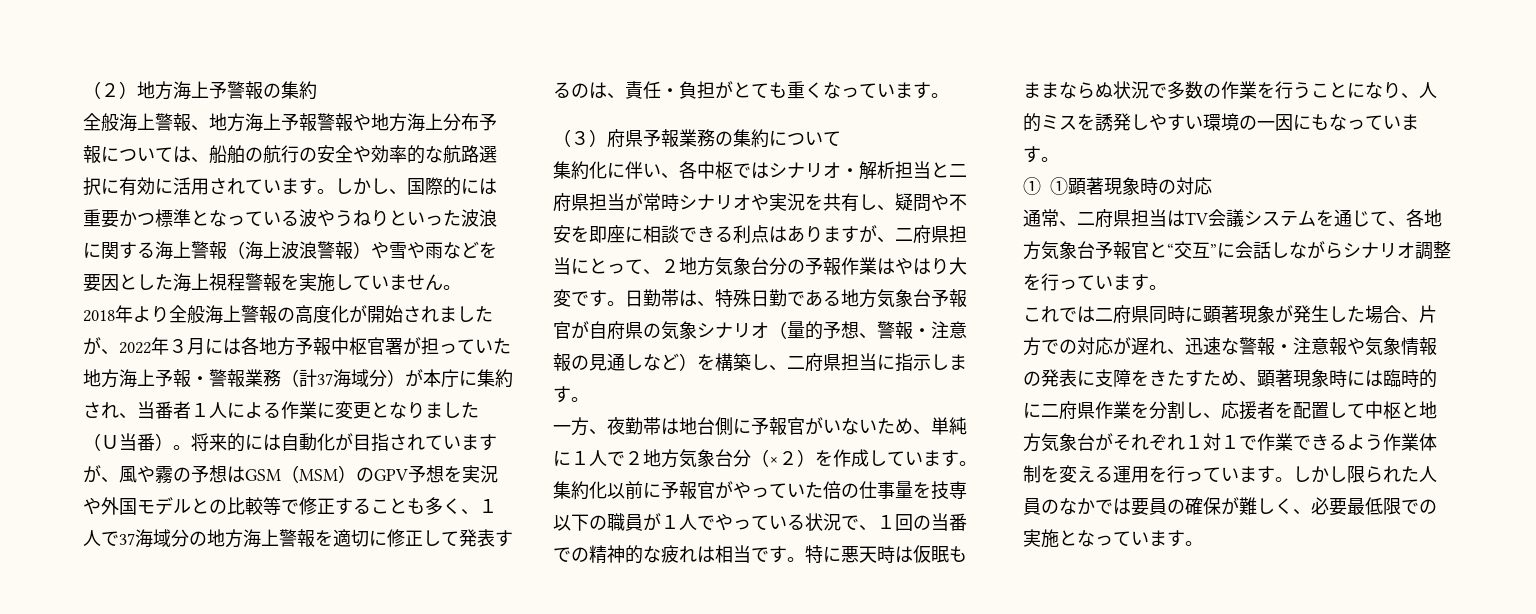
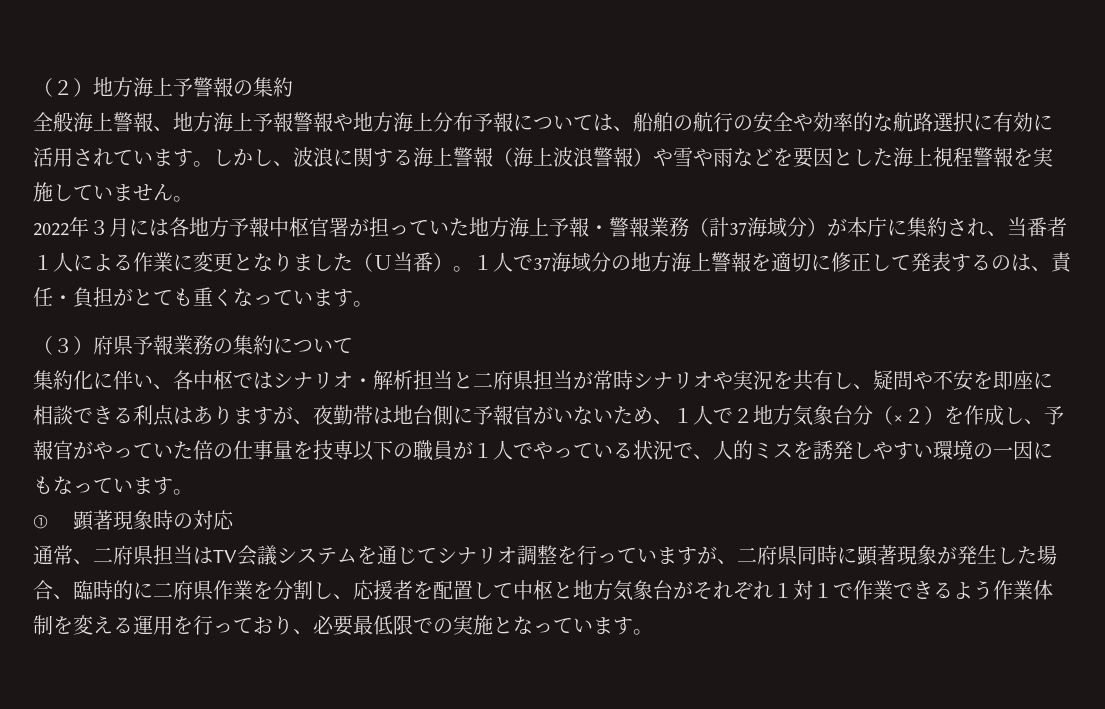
- しかし、国際的には重要かつ標準となっている波やうねりといった波浪に関する海上警報（海上波浪警報）や雪や雨などを要因とした海上視程警報を実施していません。
+ しかし、波浪に関する海上警報（海上波浪警報）や雪や雨などを要因とした海上視程警報を実施していません。
- 2018年より全般海上警報の高度化が開始されましたが、2022年３月には各地方予報中枢官署が担っていた地方海上予報・警報業務（計37海域分）が本庁に集約され、当番者１人による作業に変更となりました（Ｕ当番）。
+ 2022年３月には各地方予報中枢官署が担っていた地方海上予報・警報業務（計37海域分）が本庁に集約され、当番者１人による作業に変更となりました（Ｕ当番）。
- 将来的には自動化が目指されていますが、風や霧の予想はGSM（MSM）のGPV予想を実況や外国モデルとの比較等で修正することも多く、１人で37海域分の地方海上警報を適切に修正して発表するのは、責任・負担がとても重くなっています。
+ １人で37海域分の地方海上警報を適切に修正して発表するのは、責任・負担がとても重くなっています。
- 集約化に伴い、各中枢ではシナリオ・解析担当と二府県担当が常時シナリオや実況を共有し、疑問や不安を即座に相談できる利点はありますが、二府県担当にとって、２地方気象台分の予報作業はやはり大変です。日勤帯は、特殊日勤である地方気象台予報官が自府県の気象シナリオ（量的予想、警報・注意報の見通しなど）を構築し、二府県担当に指示します。
- 一方、夜勤帯は地台側に予報官がいないため、単純に１人で２地方気象台分（×２）を作成しています。集約化以前に予報官がやっていた倍の仕事量を技専以下の職員が１人でやっている状況で、１回の当番での精神的な疲れは相当です。特に悪天時は仮眠もままならぬ状況で多数の作業を行うことになり、人的ミスを誘発しやすい環境の一因にもなっています。
+ 集約化に伴い、各中枢ではシナリオ・解析担当と二府県担当が常時シナリオや実況を共有し、疑問や不安を即座に相談できる利点はありますが、夜勤帯は地台側に予報官がいないため、１人で２地方気象台分（×２）を作成し、予報官がやっていた倍の仕事量を技専以下の職員が１人でやっている状況で、人的ミスを誘発しやすい環境の一因にもなっています。
- ① ①顕著現象時の対応
+ ①顕著現象時の対応
- 通常、二府県担当はTV会議システムを通じて、各地方気象台予報官と“交互”に会話しながらシナリオ調整を行っています。
- これでは二府県同時に顕著現象が発生した場合、片方での対応が遅れ、迅速な警報・注意報や気象情報の発表に支障をきたすため、顕著現象時には臨時的に二府県作業を分割し、応援者を配置して中枢と地方気象台がそれぞれ１対１で作業できるよう作業体制を変える運用を行っています。しかし限られた人員のなかでは要員の確保が難しく、必要最低限での実施となっています。
+ 通常、二府県担当はTV会議システムを通じてシナリオ調整を行っていますが、二府県同時に顕著現象が発生した場合、臨時的に二府県作業を分割し、応援者を配置して中枢と地方気象台がそれぞれ１対１で作業できるよう作業体制を変える運用を行っており、必要最低限での実施となっています。

